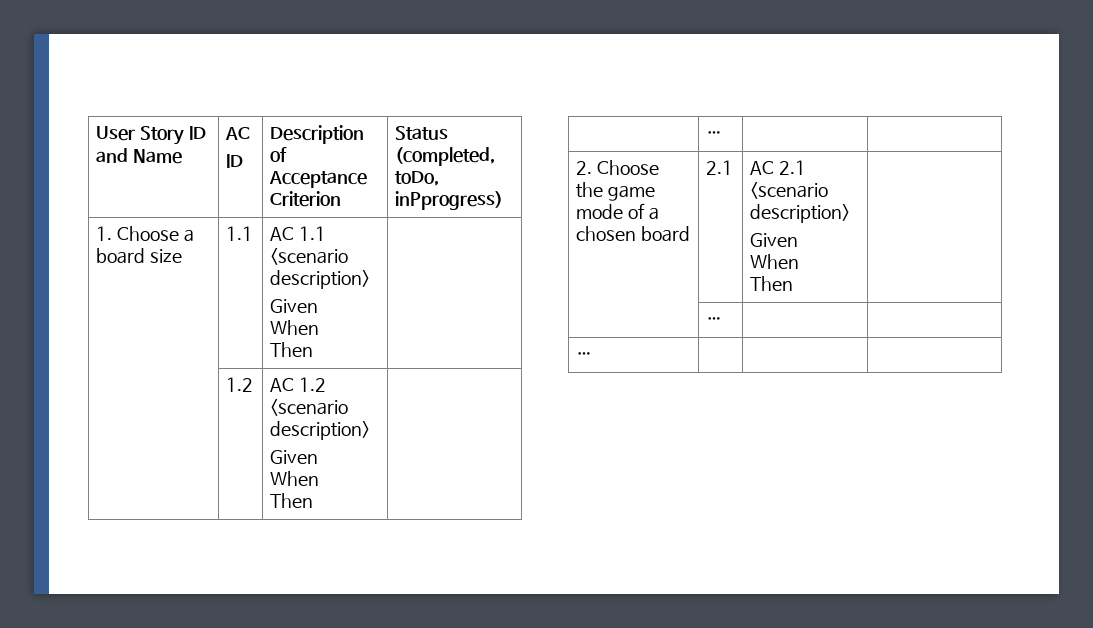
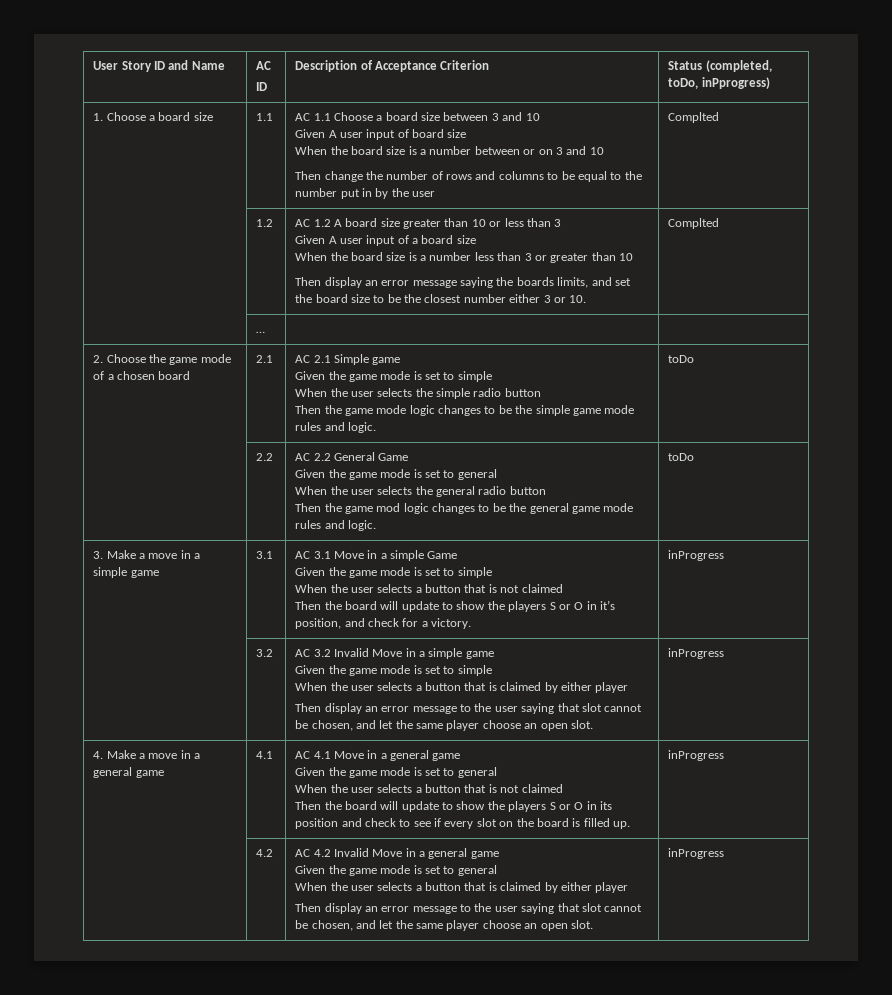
- AC 1.1 <scenario description>
- Given
- When
- Then |
- | 1.2 | AC 1.2 <scenario description>
- Given
- When
- Then |
+ AC 1.1 Choose a board size between 3 and 10
+ Given A user input of board size
+ When the board size is a number between or on 3 and 10
+ Then change the number of rows and columns to be equal to the number put in by the user | Complted
+ | 1.2 | AC 1.2 A board size greater than 10 or less than 3
+ Given A user input of a board size
+ When the board size is a number less than 3 or greater than 10
+ Then display an error message saying the boards limits, and set the board size to be the closest number either 3 or 10. | Complted
- AC 2.1 <scenario description>
- Given
- When
- Then |
- | … | |
- … | | |
+ AC 2.1 Simple game
+ Given the game mode is set to simple
+ When the user selects the simple radio button
+ Then the game mode logic changes to be the simple game mode rules and logic. | toDo
+ | 2.2 | AC 2.2 General Game
+ Given the game mode is set to general
+ When the user selects the general radio button
+ Then the game mod logic changes to be the general game mode rules and logic. | toDo
+ 3. Make a move in a simple game | 3.1 | AC 3.1 Move in a simple Game
+ Given the game mode is set to simple
+ When the user selects a button that is not claimed
+ Then the board will update to show the players S or O in it’s position, and check for a victory. | inProgress
+ | 3.2 | AC 3.2 Invalid Move in a simple game
+ Given the game mode is set to simple
+ When the user selects a button that is claimed by either player
+ Then display an error message to the user saying that slot cannot be chosen, and let the same player choose an open slot. | inProgress
+ 4. Make a move in a general game | 4.1 | AC 4.1 Move in a general game
+ Given the game mode is set to general
+ When the user selects a button that is not claimed
+ Then the board will update to show the players S or O in its position and check to see if every slot on the board is filled up. | inProgress
+ | 4.2 | AC 4.2 Invalid Move in a general game
+ Given the game mode is set to general
+ When the user selects a button that is claimed by either player
+ Then display an error message to the user saying that slot cannot be chosen, and let the same player choose an open slot. | inProgress

